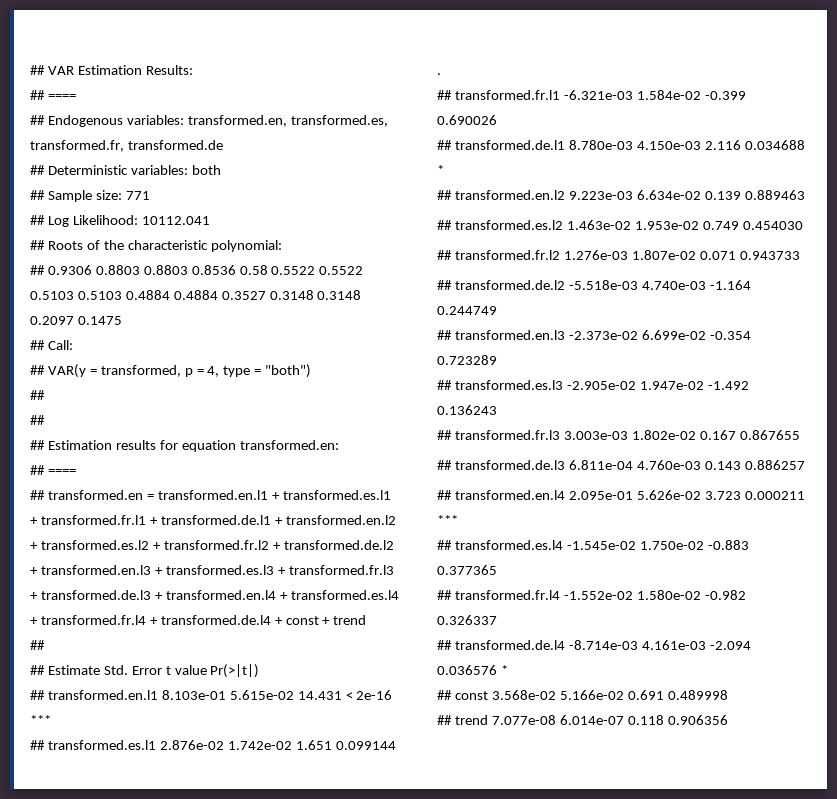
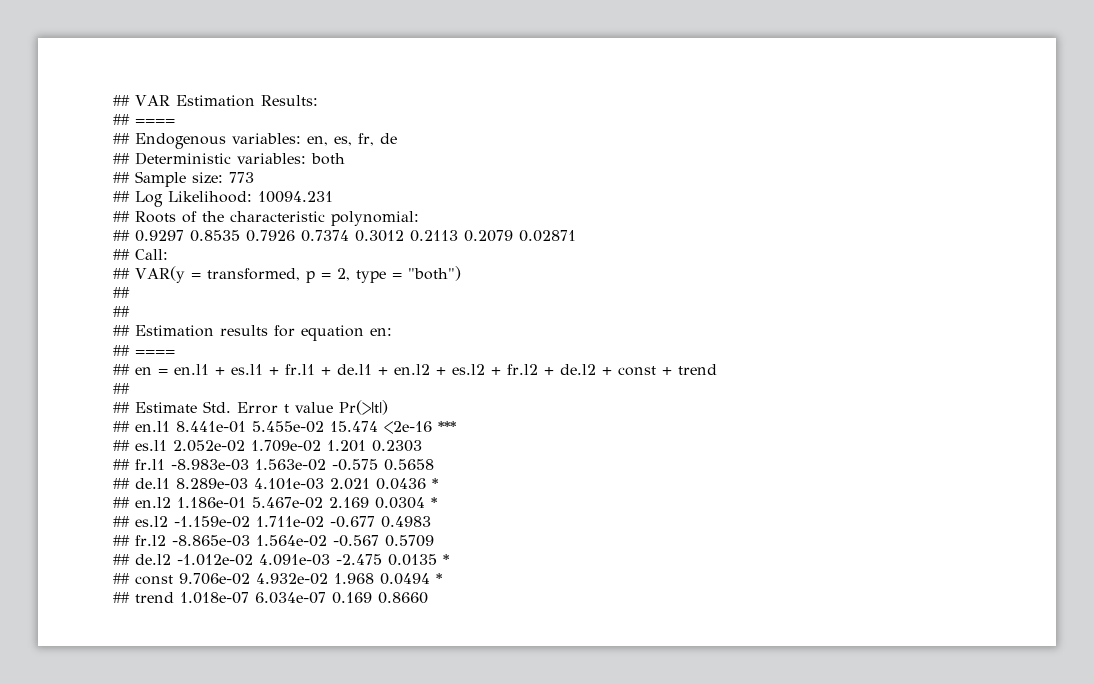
- ## Endogenous variables: transformed.en, transformed.es, transformed.fr, transformed.de
+ ## Endogenous variables: en, es, fr, de
- ## Sample size: 771
+ ## Sample size: 773
- ## Log Likelihood: 10112.041
+ ## Log Likelihood: 10094.231
- ## 0.9306 0.8803 0.8803 0.8536 0.58 0.5522 0.5522 0.5103 0.5103 0.4884 0.4884 0.3527 0.3148 0.3148 0.2097 0.1475
+ ## 0.9297 0.8535 0.7926 0.7374 0.3012 0.2113 0.2079 0.02871
- ## VAR(y = transformed, p = 4, type = "both")
+ ## VAR(y = transformed, p = 2, type = "both")
- ## Estimation results for equation transformed.en:
+ ## Estimation results for equation en:
  ## ====
- ## transformed.en = transformed.en.l1 + transformed.es.l1 + transformed.fr.l1 + transformed.de.l1 + transformed.en.l2 + transformed.es.l2 + transformed.fr.l2 + transformed.de.l2 + transformed.en.l3 + transformed.es.l3 + transformed.fr.l3 + transformed.de.l3 + transformed.en.l4 + transformed.es.l4 + transformed.fr.l4 + transformed.de.l4 + const + trend
+ ## en = en.l1 + es.l1 + fr.l1 + de.l1 + en.l2 + es.l2 + fr.l2 + de.l2 + const + trend
- ## transformed.en.l1 8.103e-01 5.615e-02 14.431 < 2e-16 ***
- ## transformed.es.l1 2.876e-02 1.742e-02 1.651 0.099144 .
- ## transformed.fr.l1 -6.321e-03 1.584e-02 -0.399 0.690026
- ## transformed.de.l1 8.780e-03 4.150e-03 2.116 0.034688 *
- ## transformed.en.l2 9.223e-03 6.634e-02 0.139 0.889463
- ## transformed.es.l2 1.463e-02 1.953e-02 0.749 0.454030
- ## transformed.fr.l2 1.276e-03 1.807e-02 0.071 0.943733
- ## transformed.de.l2 -5.518e-03 4.740e-03 -1.164 0.244749
- ## transformed.en.l3 -2.373e-02 6.699e-02 -0.354 0.723289
- ## transformed.es.l3 -2.905e-02 1.947e-02 -1.492 0.136243
- ## transformed.fr.l3 3.003e-03 1.802e-02 0.167 0.867655
- ## transformed.de.l3 6.811e-04 4.760e-03 0.143 0.886257
- ## transformed.en.l4 2.095e-01 5.626e-02 3.723 0.000211 ***
- ## transformed.es.l4 -1.545e-02 1.750e-02 -0.883 0.377365
- ## transformed.fr.l4 -1.552e-02 1.580e-02 -0.982 0.326337
- ## transformed.de.l4 -8.714e-03 4.161e-03 -2.094 0.036576 *
- ## const 3.568e-02 5.166e-02 0.691 0.489998
- ## trend 7.077e-08 6.014e-07 0.118 0.906356
+ ## en.l1 8.441e-01 5.455e-02 15.474 <2e-16 ***
+ ## es.l1 2.052e-02 1.709e-02 1.201 0.2303
+ ## fr.l1 -8.983e-03 1.563e-02 -0.575 0.5658
+ ## de.l1 8.289e-03 4.101e-03 2.021 0.0436 *
+ ## en.l2 1.186e-01 5.467e-02 2.169 0.0304 *
+ ## es.l2 -1.159e-02 1.711e-02 -0.677 0.4983
+ ## fr.l2 -8.865e-03 1.564e-02 -0.567 0.5709
+ ## de.l2 -1.012e-02 4.091e-03 -2.475 0.0135 *
+ ## const 9.706e-02 4.932e-02 1.968 0.0494 *
+ ## trend 1.018e-07 6.034e-07 0.169 0.8660

